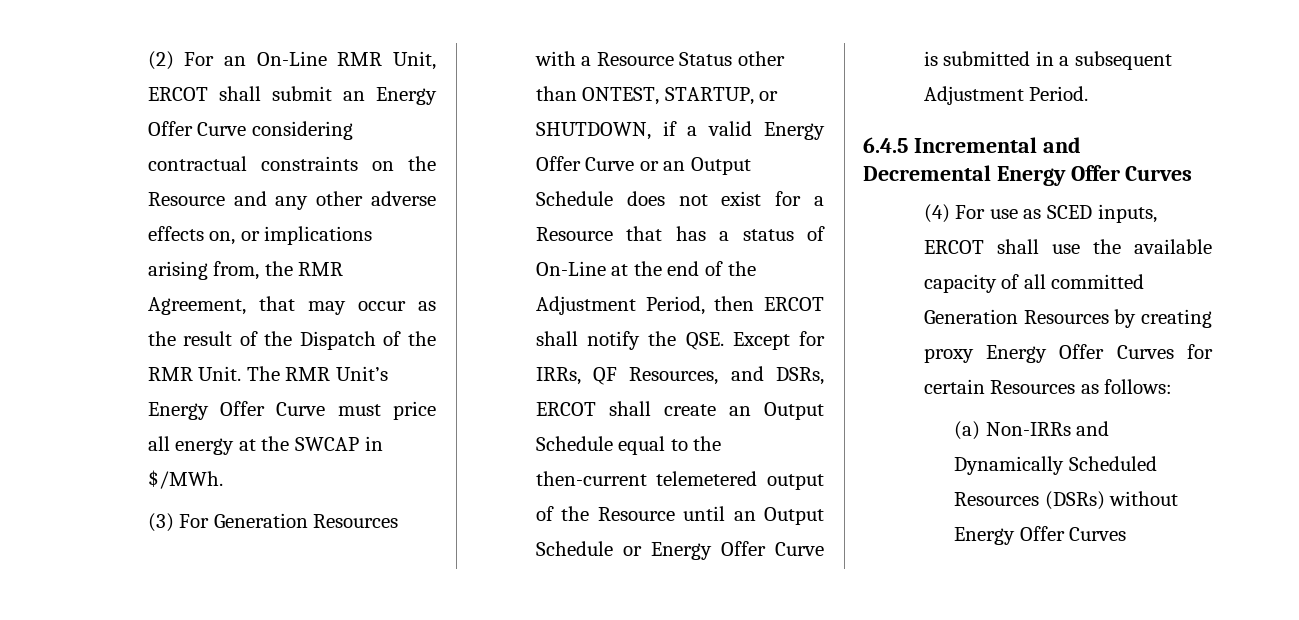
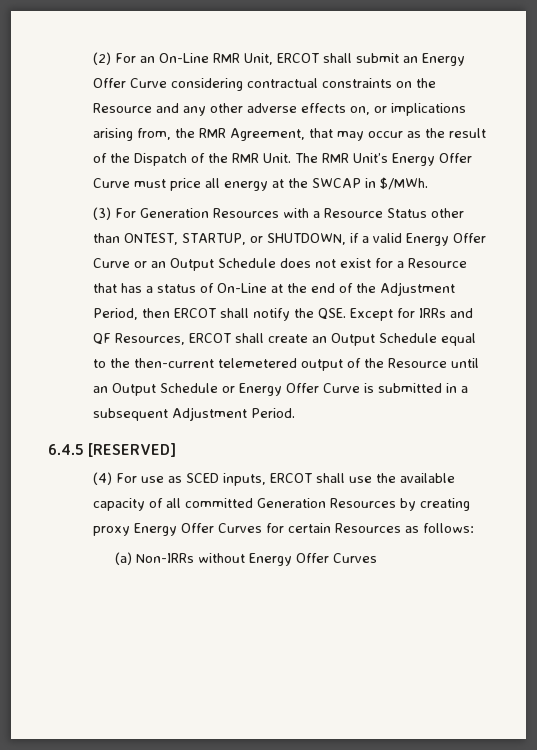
- (3) For Generation Resources with a Resource Status other than ONTEST, STARTUP, or SHUTDOWN, if a valid Energy Offer Curve or an Output Schedule does not exist for a Resource that has a status of On-Line at the end of the Adjustment Period, then ERCOT shall notify the QSE. Except for IRRs, QF Resources, and DSRs, ERCOT shall create an Output Schedule equal to the then-current telemetered output of the Resource until an Output Schedule or Energy Offer Curve is submitted in a subsequent Adjustment Period.
+ (3) For Generation Resources with a Resource Status other than ONTEST, STARTUP, or SHUTDOWN, if a valid Energy Offer Curve or an Output Schedule does not exist for a Resource that has a status of On-Line at the end of the Adjustment Period, then ERCOT shall notify the QSE. Except for IRRs and QF Resources, ERCOT shall create an Output Schedule equal to the then-current telemetered output of the Resource until an Output Schedule or Energy Offer Curve is submitted in a subsequent Adjustment Period.
- 6.4.5 Incremental and Decremental Energy Offer Curves
+ 6.4.5 [RESERVED]
- (a) Non-IRRs and Dynamically Scheduled Resources (DSRs) without Energy Offer Curves
+ (a) Non-IRRs without Energy Offer Curves

